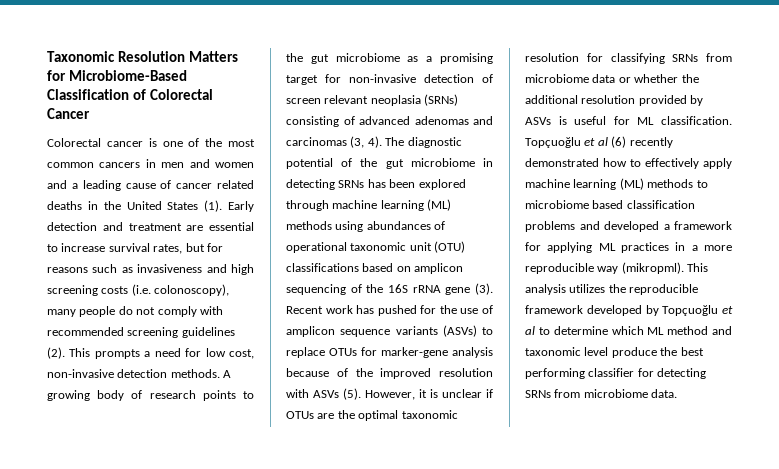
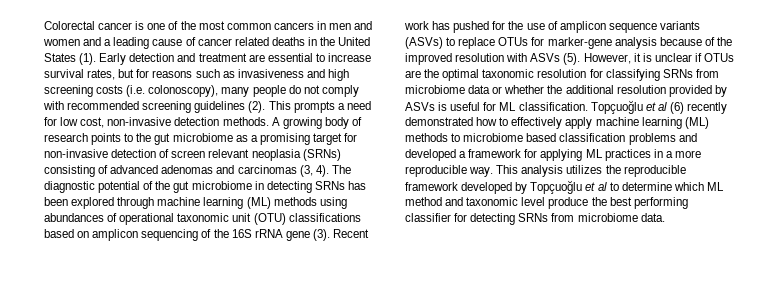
- Taxonomic Resolution Matters for Microbiome-Based Classification of Colorectal Cancer
- Topçuoğlu et al (6) recently demonstrated how to effectively apply machine learning (ML) methods to microbiome based classification problems and developed a framework for applying ML practices in a more reproducible way (mikropml).
+ Topçuoğlu et al (6) recently demonstrated how to effectively apply machine learning (ML) methods to microbiome based classification problems and developed a framework for applying ML practices in a more reproducible way.

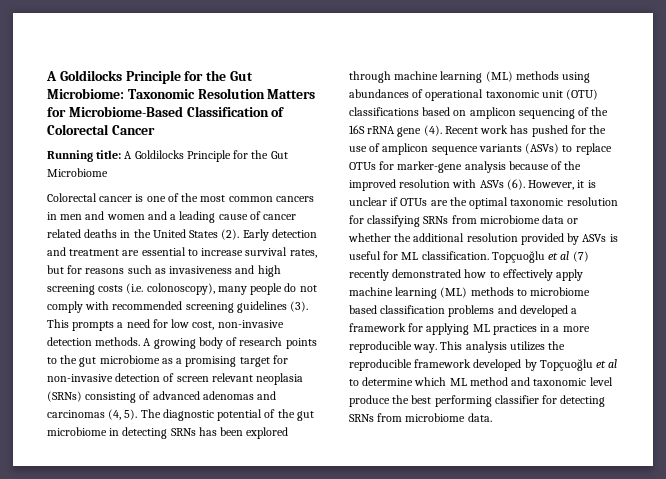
+ A Goldilocks Principle for the Gut Microbiome: Taxonomic Resolution Matters for Microbiome-Based Classification of Colorectal Cancer
+ Running title: A Goldilocks Principle for the Gut Microbiome
- Colorectal cancer is one of the most common cancers in men and women and a leading cause of cancer related deaths in the United States (1).
+ Colorectal cancer is one of the most common cancers in men and women and a leading cause of cancer related deaths in the United States (2).
- Early detection and treatment are essential to increase survival rates, but for reasons such as invasiveness and high screening costs (i.e. colonoscopy), many people do not comply with recommended screening guidelines (2).
+ Early detection and treatment are essential to increase survival rates, but for reasons such as invasiveness and high screening costs (i.e. colonoscopy), many people do not comply with recommended screening guidelines (3).
- A growing body of research points to the gut microbiome as a promising target for non-invasive detection of screen relevant neoplasia (SRNs) consisting of advanced adenomas and carcinomas (3, 4).
+ A growing body of research points to the gut microbiome as a promising target for non-invasive detection of screen relevant neoplasia (SRNs) consisting of advanced adenomas and carcinomas (4, 5).
- The diagnostic potential of the gut microbiome in detecting SRNs has been explored through machine learning (ML) methods using abundances of operational taxonomic unit (OTU) classifications based on amplicon sequencing of the 16S rRNA gene (3).
+ The diagnostic potential of the gut microbiome in detecting SRNs has been explored through machine learning (ML) methods using abundances of operational taxonomic unit (OTU) classifications based on amplicon sequencing of the 16S rRNA gene (4).
- Recent work has pushed for the use of amplicon sequence variants (ASVs) to replace OTUs for marker-gene analysis because of the improved resolution with ASVs (5).
+ Recent work has pushed for the use of amplicon sequence variants (ASVs) to replace OTUs for marker-gene analysis because of the improved resolution with ASVs (6).
- Topçuoğlu et al (6) recently demonstrated how to effectively apply machine learning (ML) methods to microbiome based classification problems and developed a framework for applying ML practices in a more reproducible way.
+ Topçuoğlu et al (7) recently demonstrated how to effectively apply machine learning (ML) methods to microbiome based classification problems and developed a framework for applying ML practices in a more reproducible way.

